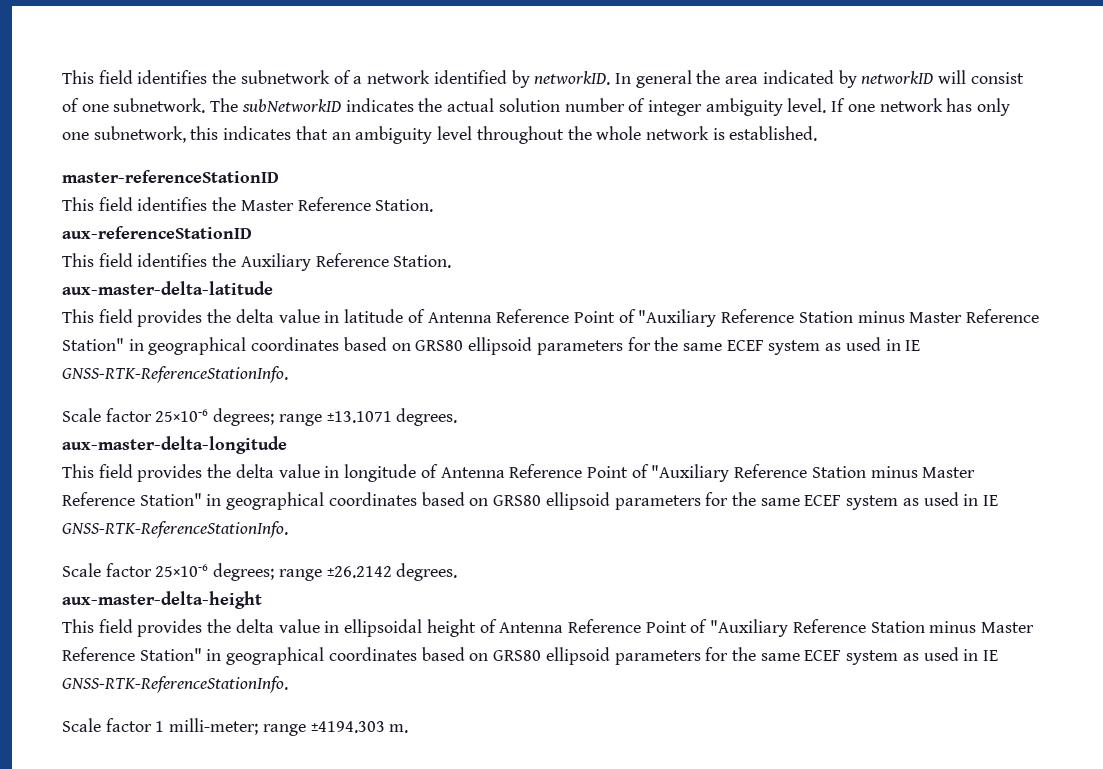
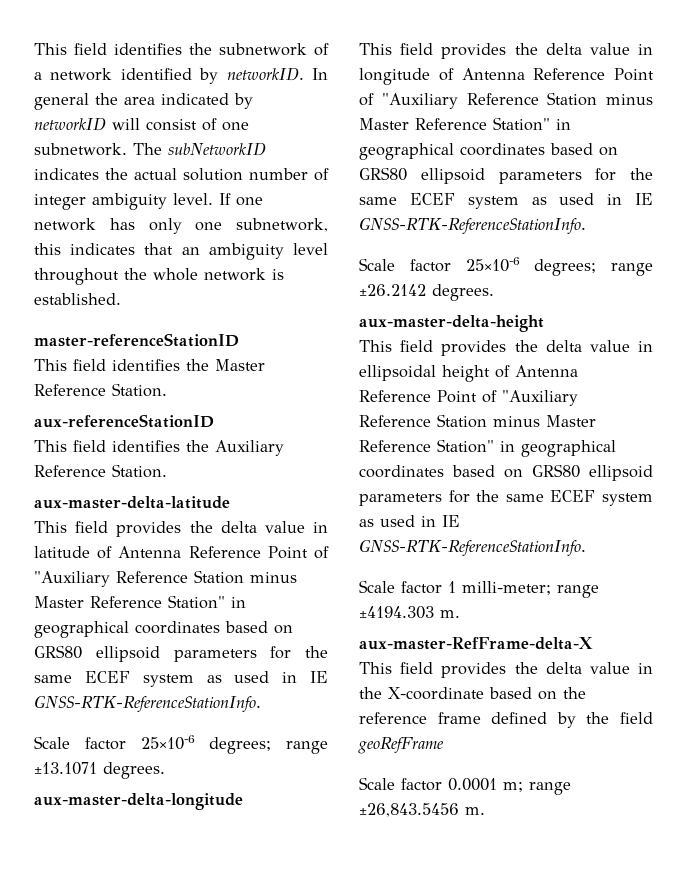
+ aux-master-RefFrame-delta-X
+ This field provides the delta value in the X-coordinate based on the reference frame defined by the field geoRefFrame
+ Scale factor 0.0001 m; range ±26,843.5456 m.

